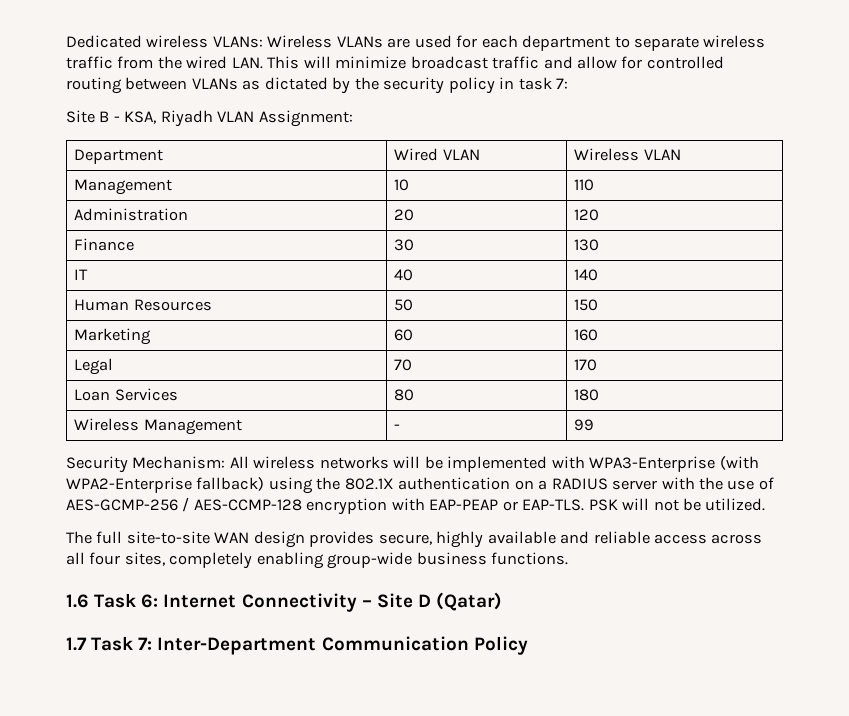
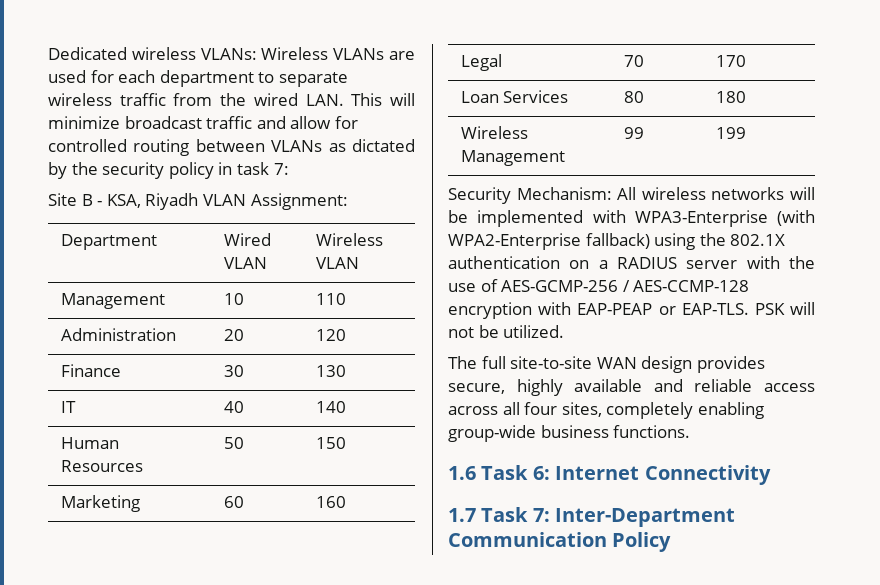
- Wireless Management | - | 99
+ Wireless Management | 99 | 199
- 1.6 Task 6: Internet Connectivity – Site D (Qatar)
+ 1.6 Task 6: Internet Connectivity

